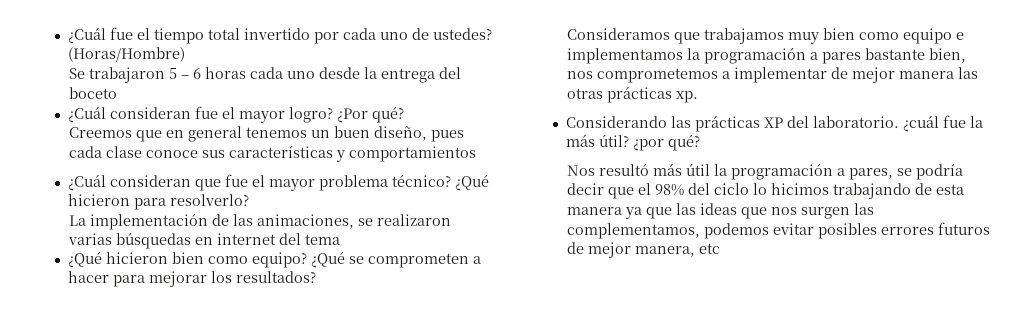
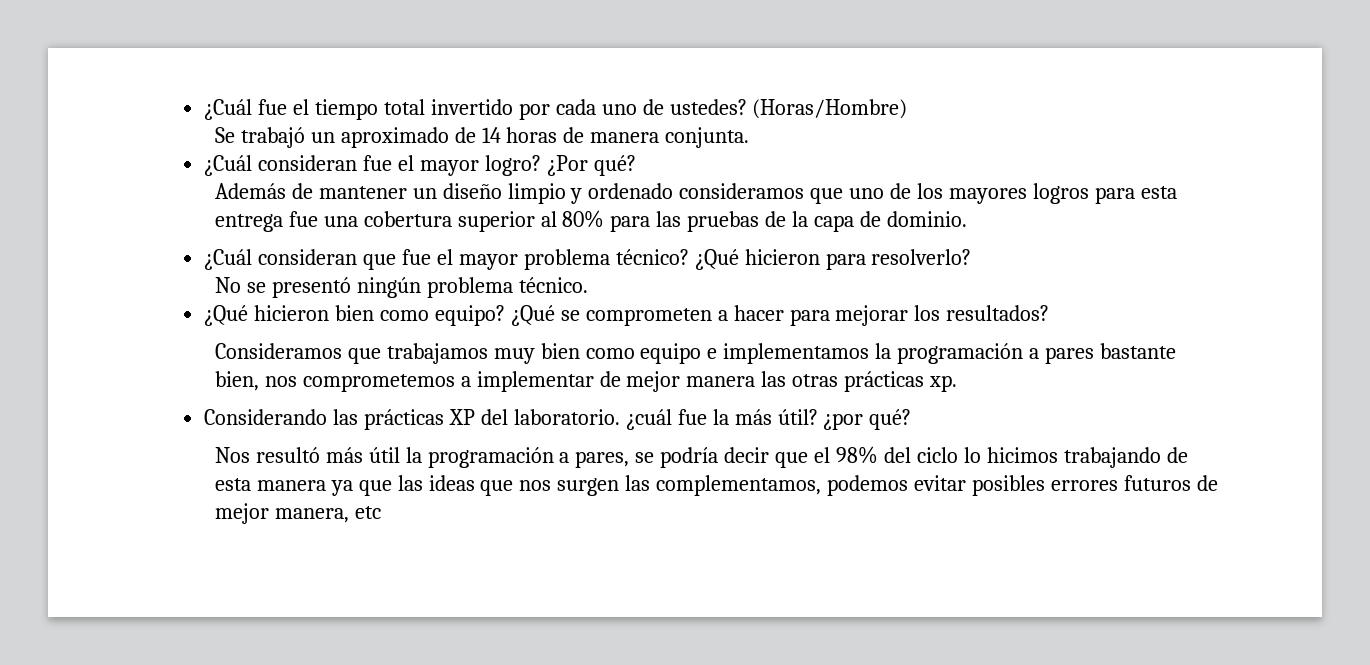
- Se trabajaron 5 – 6 horas cada uno desde la entrega del boceto
+ Se trabajó un aproximado de 14 horas de manera conjunta.
- Creemos que en general tenemos un buen diseño, pues cada clase conoce sus características y comportamientos
+ Además de mantener un diseño limpio y ordenado consideramos que uno de los mayores logros para esta entrega fue una cobertura superior al 80% para las pruebas de la capa de dominio.
- La implementación de las animaciones, se realizaron varias búsquedas en internet del tema
+ No se presentó ningún problema técnico.

